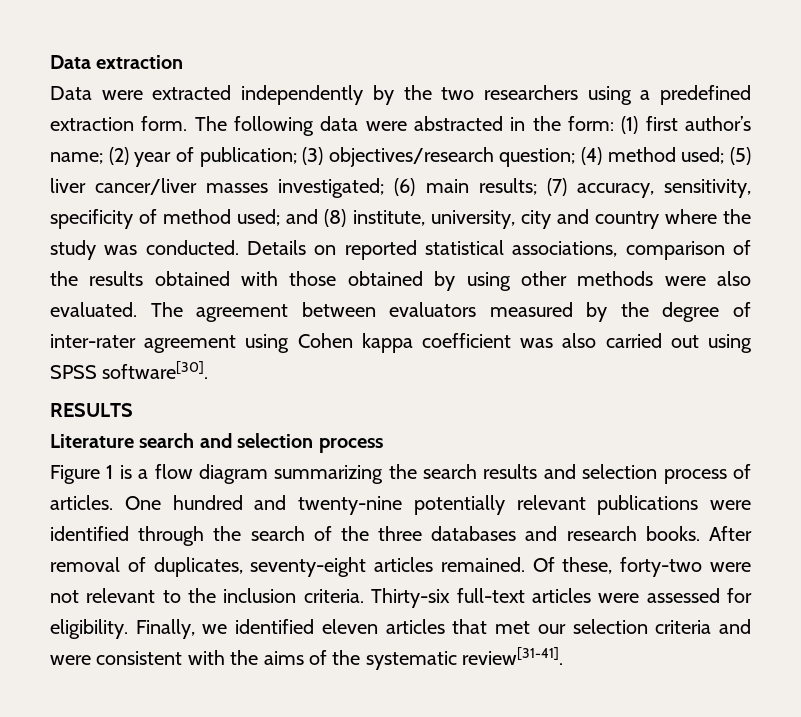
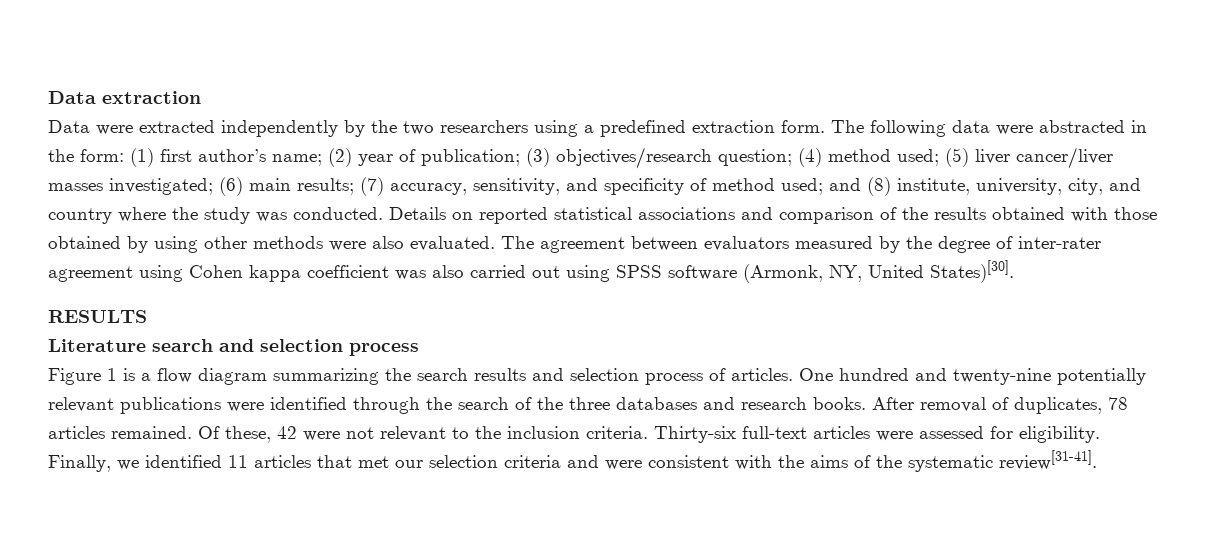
- The following data were abstracted in the form: (1) first author’s name; (2) year of publication; (3) objectives/research question; (4) method used; (5) liver cancer/liver masses investigated; (6) main results; (7) accuracy, sensitivity, specificity of method used; and (8) institute, university, city and country where the study was conducted.
+ The following data were abstracted in the form: (1) first author’s name; (2) year of publication; (3) objectives/research question; (4) method used; (5) liver cancer/liver masses investigated; (6) main results; (7) accuracy, sensitivity, and specificity of method used; and (8) institute, university, city, and country where the study was conducted.
- Details on reported statistical associations, comparison of the results obtained with those obtained by using other methods were also evaluated.
+ Details on reported statistical associations and comparison of the results obtained with those obtained by using other methods were also evaluated.
- The agreement between evaluators measured by the degree of inter-rater agreement using Cohen kappa coefficient was also carried out using SPSS software[30].
+ The agreement between evaluators measured by the degree of inter-rater agreement using Cohen kappa coefficient was also carried out using SPSS software (Armonk, NY, United States)[30].
- After removal of duplicates, seventy-eight articles remained.
+ After removal of duplicates, 78 articles remained.
- Of these, forty-two were not relevant to the inclusion criteria.
+ Of these, 42 were not relevant to the inclusion criteria.
- Finally, we identified eleven articles that met our selection criteria and were consistent with the aims of the systematic review[31-41].
+ Finally, we identified 11 articles that met our selection criteria and were consistent with the aims of the systematic review[31-41].

